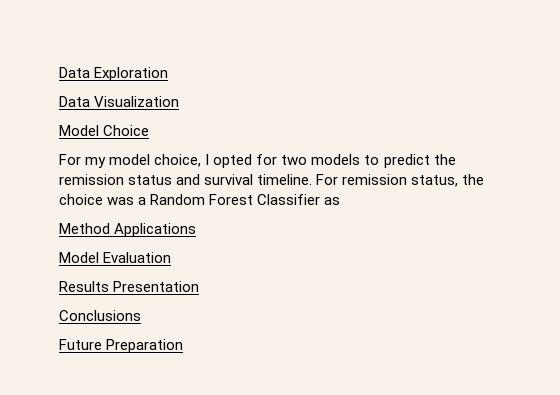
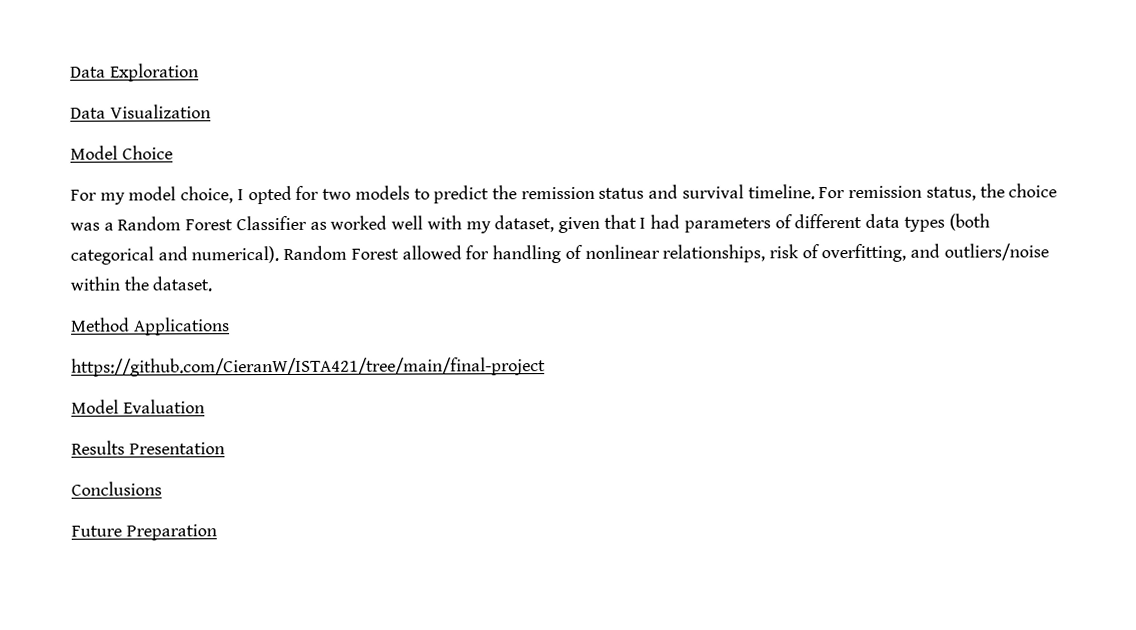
- For remission status, the choice was a Random Forest Classifier as
+ For remission status, the choice was a Random Forest Classifier as worked well with my dataset, given that I had parameters of different data types (both categorical and numerical). Random Forest allowed for handling of nonlinear relationships, risk of overfitting, and outliers/noise within the dataset.
+ https://github.com/CieranW/ISTA421/tree/main/final-project

